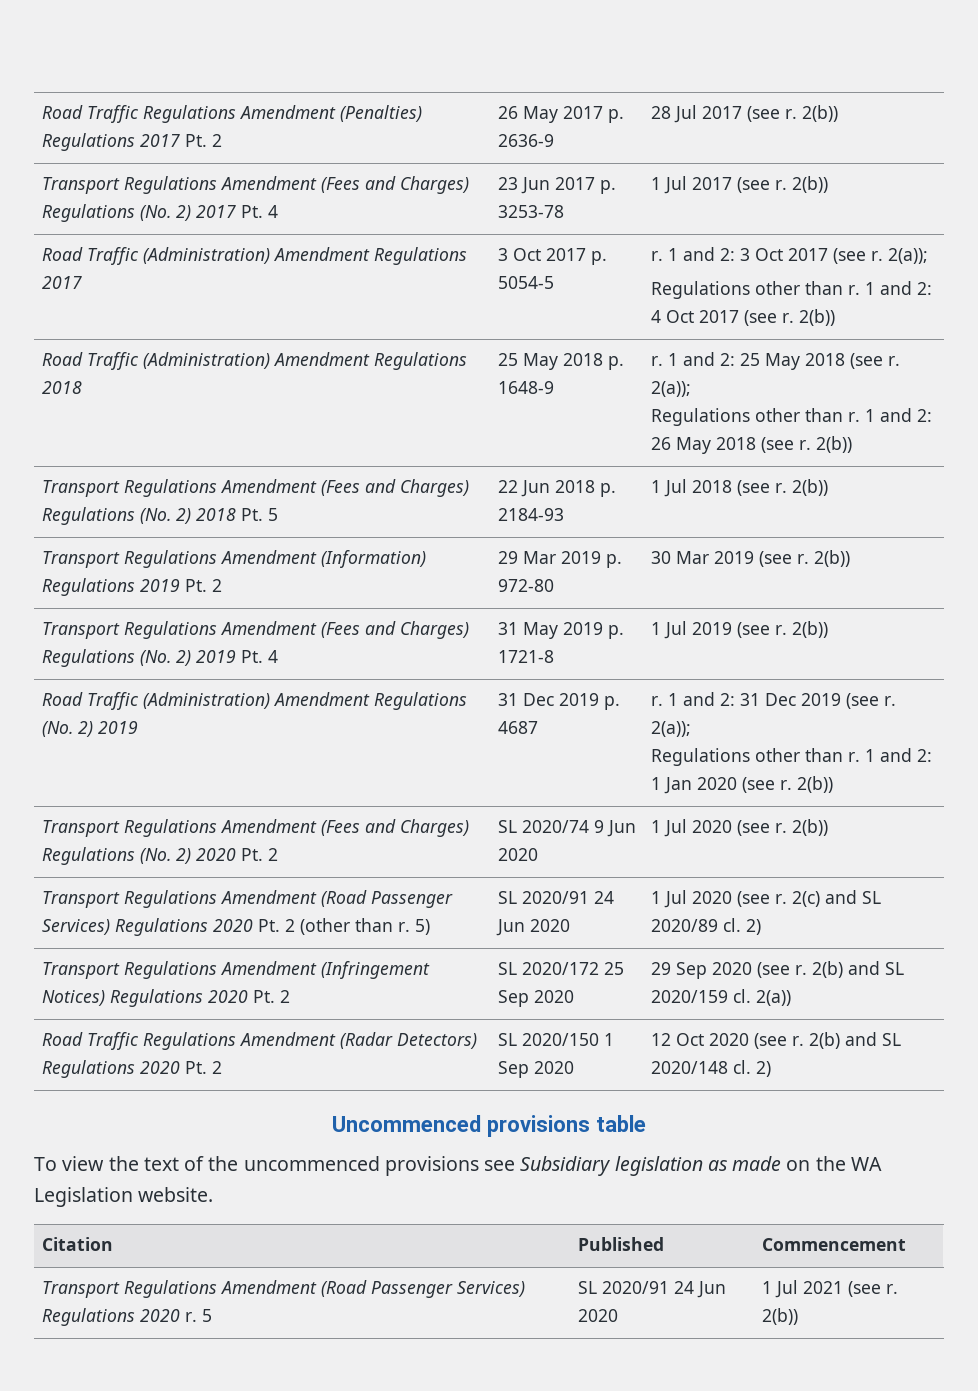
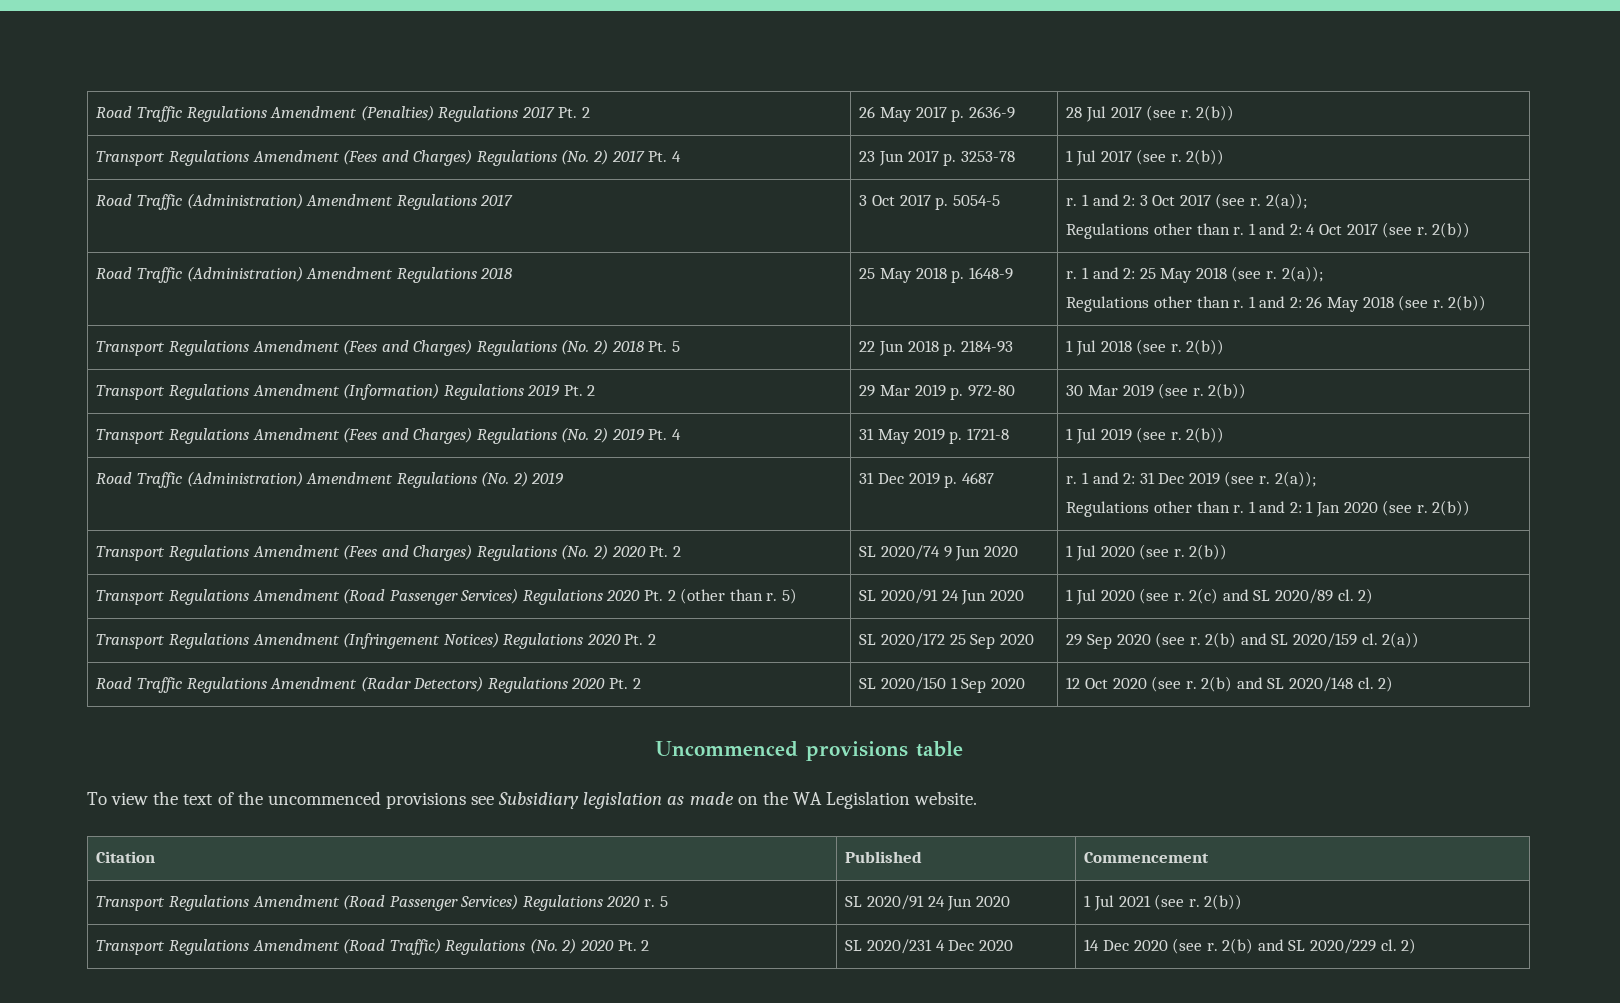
+ Transport Regulations Amendment (Road Traffic) Regulations (No. 2) 2020 Pt. 2 | SL 2020/231 4 Dec 2020 | 14 Dec 2020 (see r. 2(b) and SL 2020/229 cl. 2)

